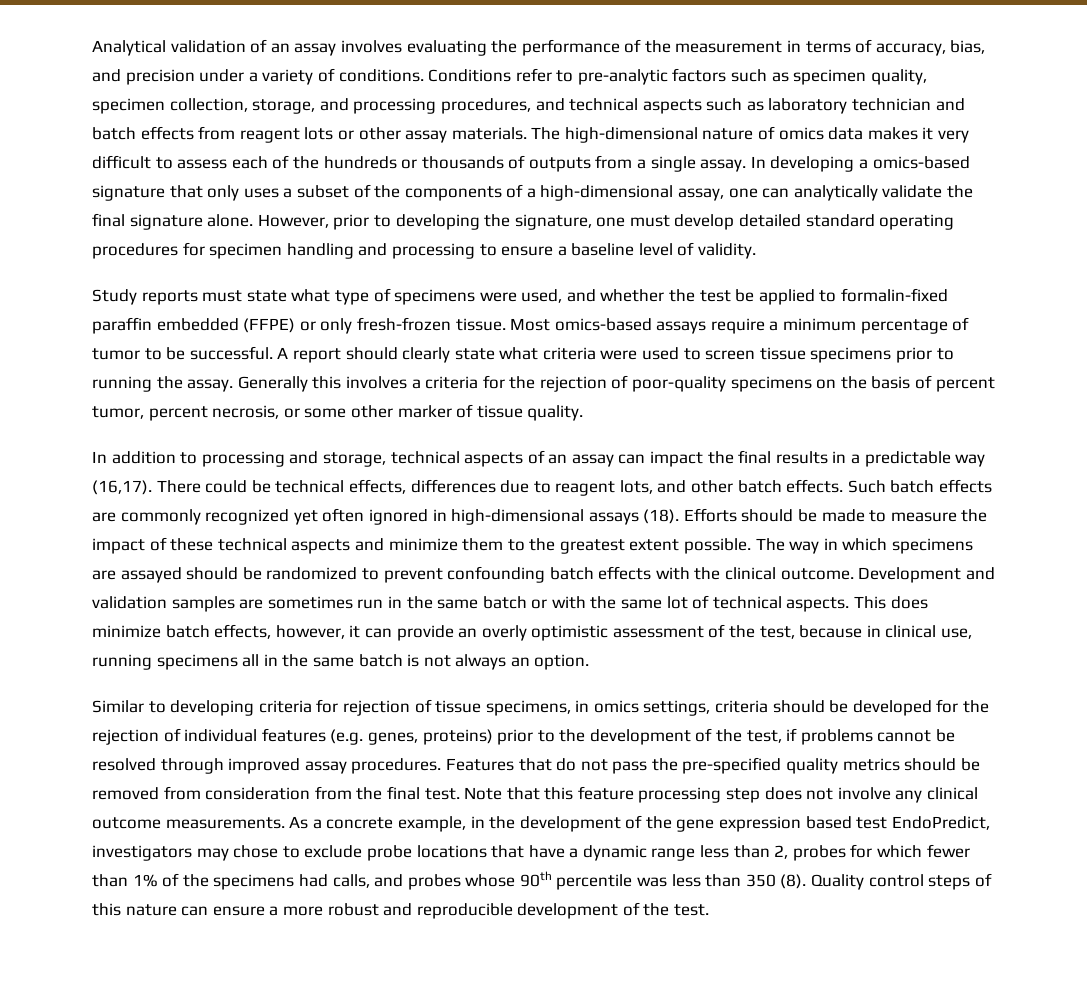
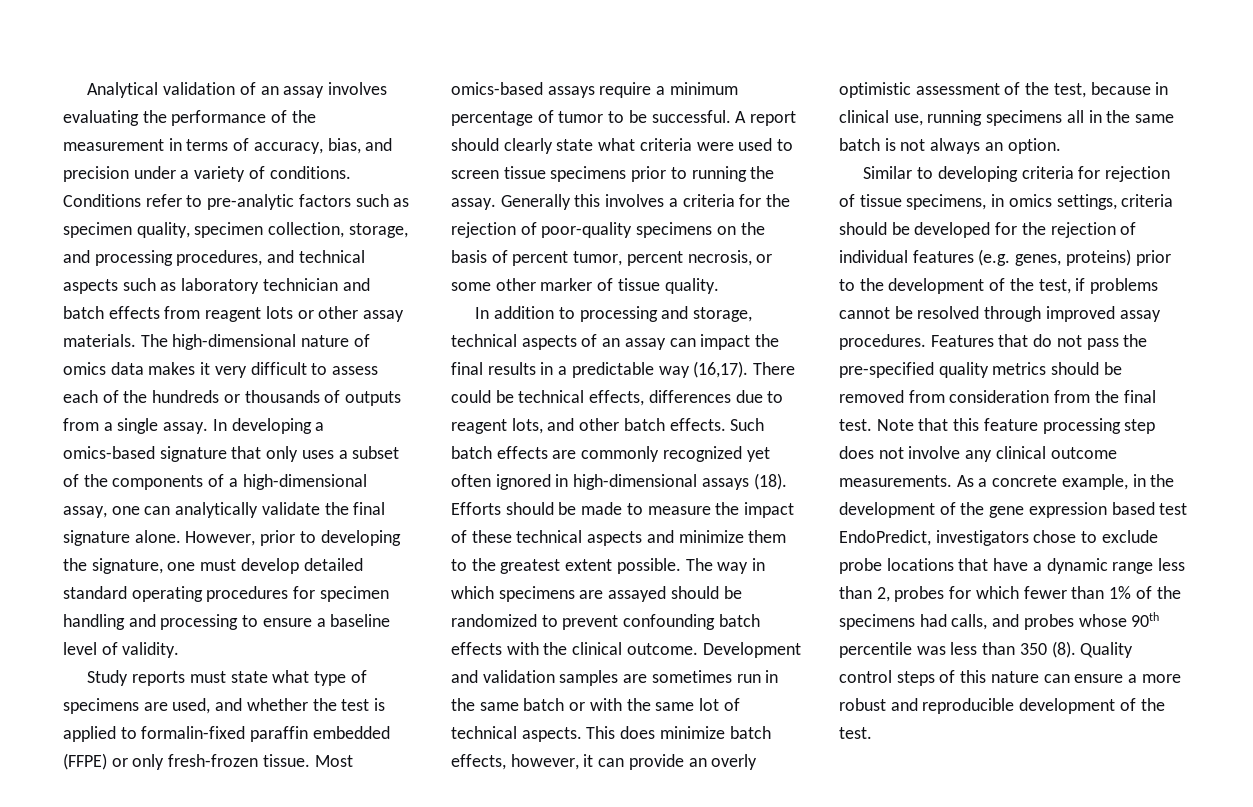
- Study reports must state what type of specimens were used, and whether the test be applied to formalin-fixed paraffin embedded (FFPE) or only fresh-frozen tissue.
+ Study reports must state what type of specimens are used, and whether the test is applied to formalin-fixed paraffin embedded (FFPE) or only fresh-frozen tissue.
- As a concrete example, in the development of the gene expression based test EndoPredict, investigators may chose to exclude probe locations that have a dynamic range less than 2, probes for which fewer than 1% of the specimens had calls, and probes whose 90th percentile was less than 350 (8).
+ As a concrete example, in the development of the gene expression based test EndoPredict, investigators chose to exclude probe locations that have a dynamic range less than 2, probes for which fewer than 1% of the specimens had calls, and probes whose 90th percentile was less than 350 (8).

